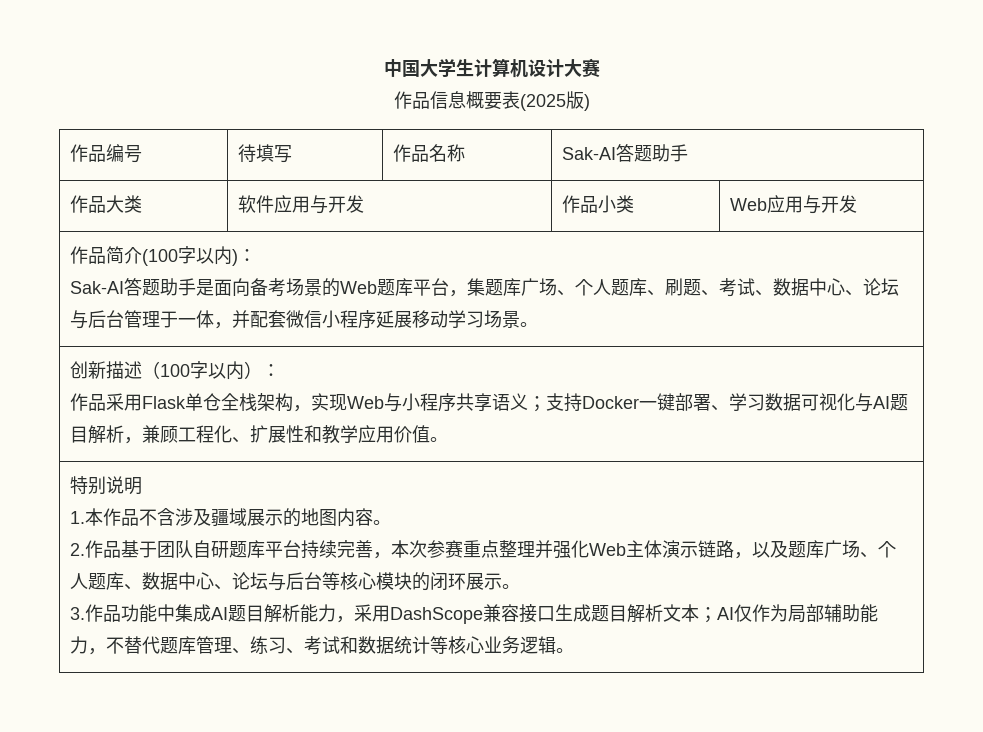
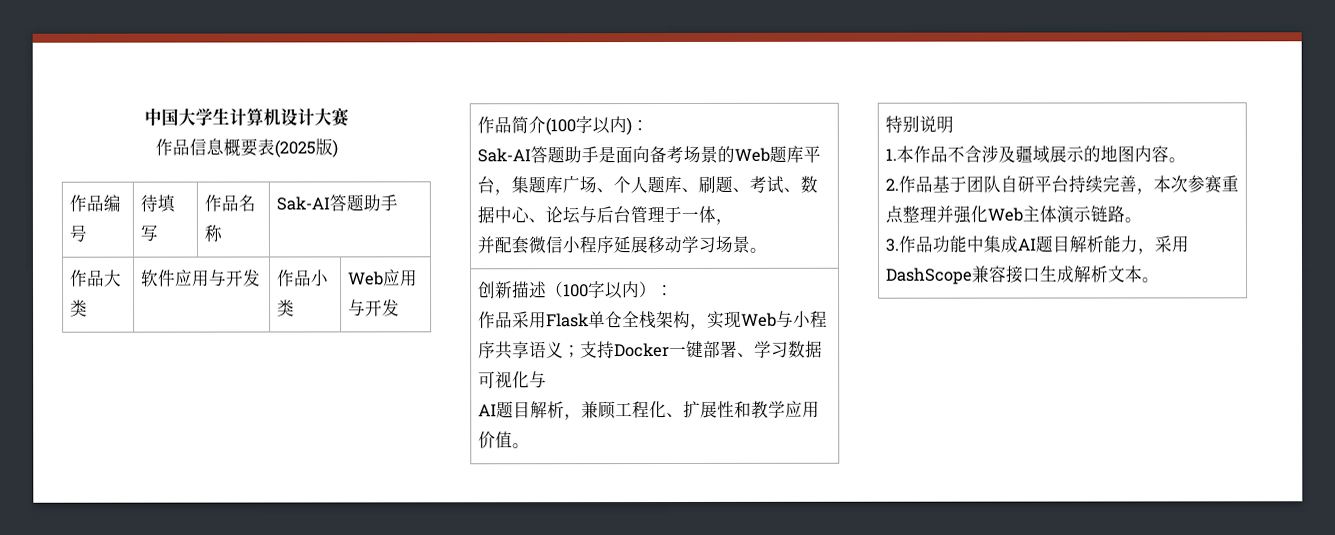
- Sak-AI答题助手是面向备考场景的Web题库平台，集题库广场、个人题库、刷题、考试、数据中心、论坛与后台管理于一体，并配套微信小程序延展移动学习场景。
+ Sak-AI答题助手是面向备考场景的Web题库平台，集题库广场、个人题库、刷题、考试、数据中心、论坛与后台管理于一体，
+ 并配套微信小程序延展移动学习场景。
  创新描述（100字以内）：
- 作品采用Flask单仓全栈架构，实现Web与小程序共享语义；支持Docker一键部署、学习数据可视化与AI题目解析，兼顾工程化、扩展性和教学应用价值。
+ 作品采用Flask单仓全栈架构，实现Web与小程序共享语义；支持Docker一键部署、学习数据可视化与
+ AI题目解析，兼顾工程化、扩展性和教学应用价值。
- 2.作品基于团队自研题库平台持续完善，本次参赛重点整理并强化Web主体演示链路，以及题库广场、个人题库、数据中心、论坛与后台等核心模块的闭环展示。
+ 2.作品基于团队自研平台持续完善，本次参赛重点整理并强化Web主体演示链路。
- 3.作品功能中集成AI题目解析能力，采用DashScope兼容接口生成题目解析文本；AI仅作为局部辅助能力，不替代题库管理、练习、考试和数据统计等核心业务逻辑。
+ 3.作品功能中集成AI题目解析能力，采用DashScope兼容接口生成解析文本。

